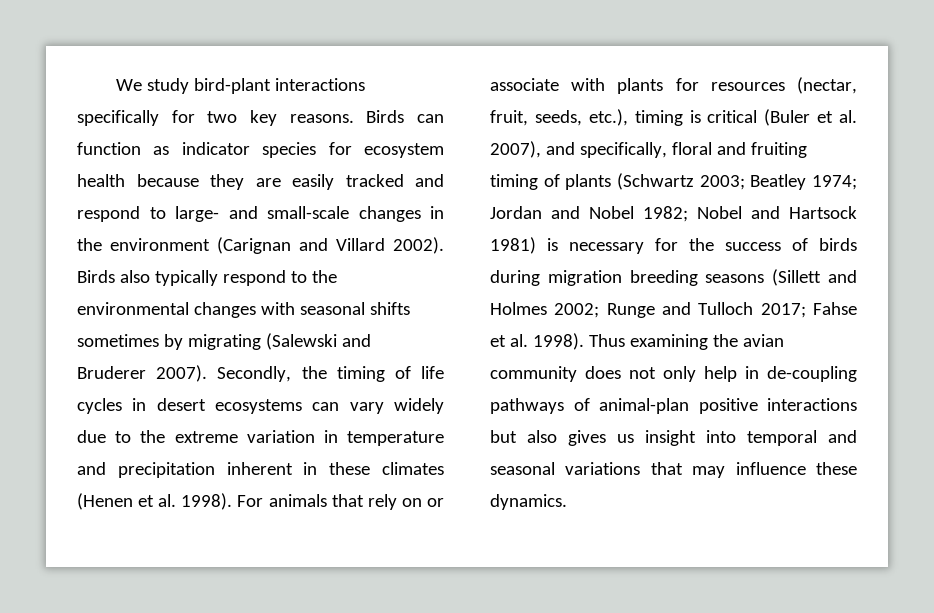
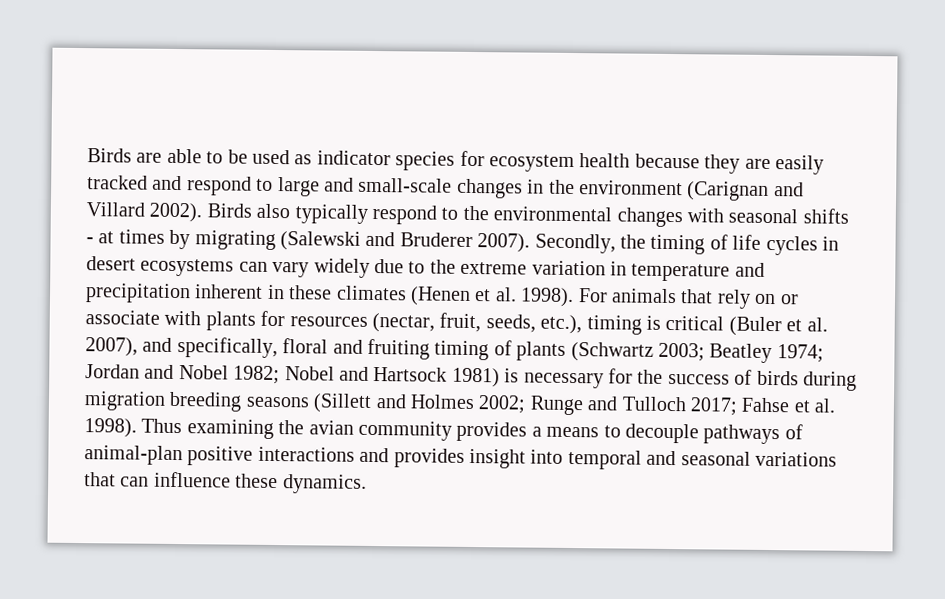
- We study bird-plant interactions specifically for two key reasons. Birds can function as indicator species for ecosystem health because they are easily tracked and respond to large- and small-scale changes in the environment (Carignan and Villard 2002).
+ Birds are able to be used as indicator species for ecosystem health because they are easily tracked and respond to large and small-scale changes in the environment (Carignan and Villard 2002).
- Birds also typically respond to the environmental changes with seasonal shifts sometimes by migrating (Salewski and Bruderer 2007).
+ Birds also typically respond to the environmental changes with seasonal shifts - at times by migrating (Salewski and Bruderer 2007).
- Thus examining the avian community does not only help in de-coupling pathways of animal-plan positive interactions but also gives us insight into temporal and seasonal variations that may influence these dynamics.
+ Thus examining the avian community provides a means to decouple pathways of animal-plan positive interactions and provides insight into temporal and seasonal variations that can influence these dynamics.

